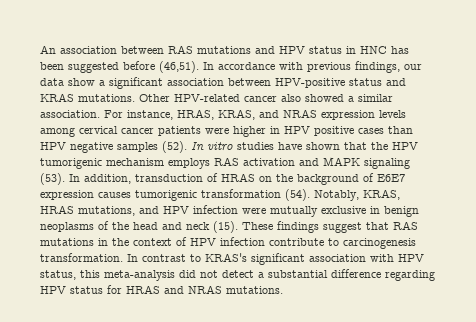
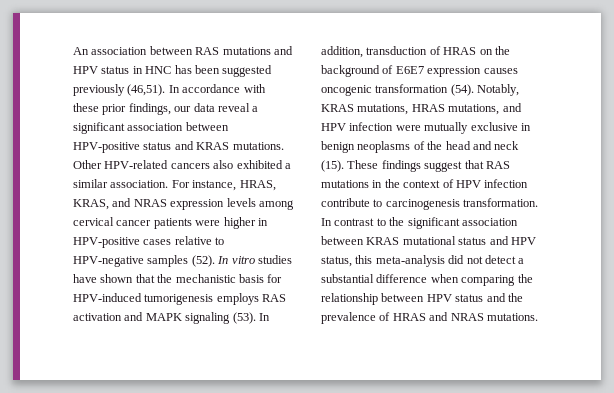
- An association between RAS mutations and HPV status in HNC has been suggested before (46,51).
+ An association between RAS mutations and HPV status in HNC has been suggested previously (46,51).
- In accordance with previous findings, our data show a significant association between HPV-positive status and KRAS mutations.
+ In accordance with these prior findings, our data reveal a significant association between HPV-positive status and KRAS mutations.
- Other HPV-related cancer also showed a similar association.
+ Other HPV-related cancers also exhibited a similar association.
- For instance, HRAS, KRAS, and NRAS expression levels among cervical cancer patients were higher in HPV positive cases than HPV negative samples (52).
+ For instance, HRAS, KRAS, and NRAS expression levels among cervical cancer patients were higher in HPV-positive cases relative to HPV-negative samples (52).
- In vitro studies have shown that the HPV tumorigenic mechanism employs RAS activation and MAPK signaling (53).
+ In vitro studies have shown that the mechanistic basis for HPV-induced tumorigenesis employs RAS activation and MAPK signaling (53).
- In addition, transduction of HRAS on the background of E6E7 expression causes tumorigenic transformation (54).
+ In addition, transduction of HRAS on the background of E6E7 expression causes oncogenic transformation (54).
- Notably, KRAS, HRAS mutations, and HPV infection were mutually exclusive in benign neoplasms of the head and neck (15).
+ Notably, KRAS mutations, HRAS mutations, and HPV infection were mutually exclusive in benign neoplasms of the head and neck (15).
- In contrast to KRAS's significant association with HPV status, this meta-analysis did not detect a substantial difference regarding HPV status for HRAS and NRAS mutations.
+ In contrast to the significant association between KRAS mutational status and HPV status, this meta-analysis did not detect a substantial difference when comparing the relationship between HPV status and the prevalence of HRAS and NRAS mutations.

